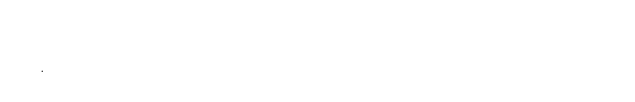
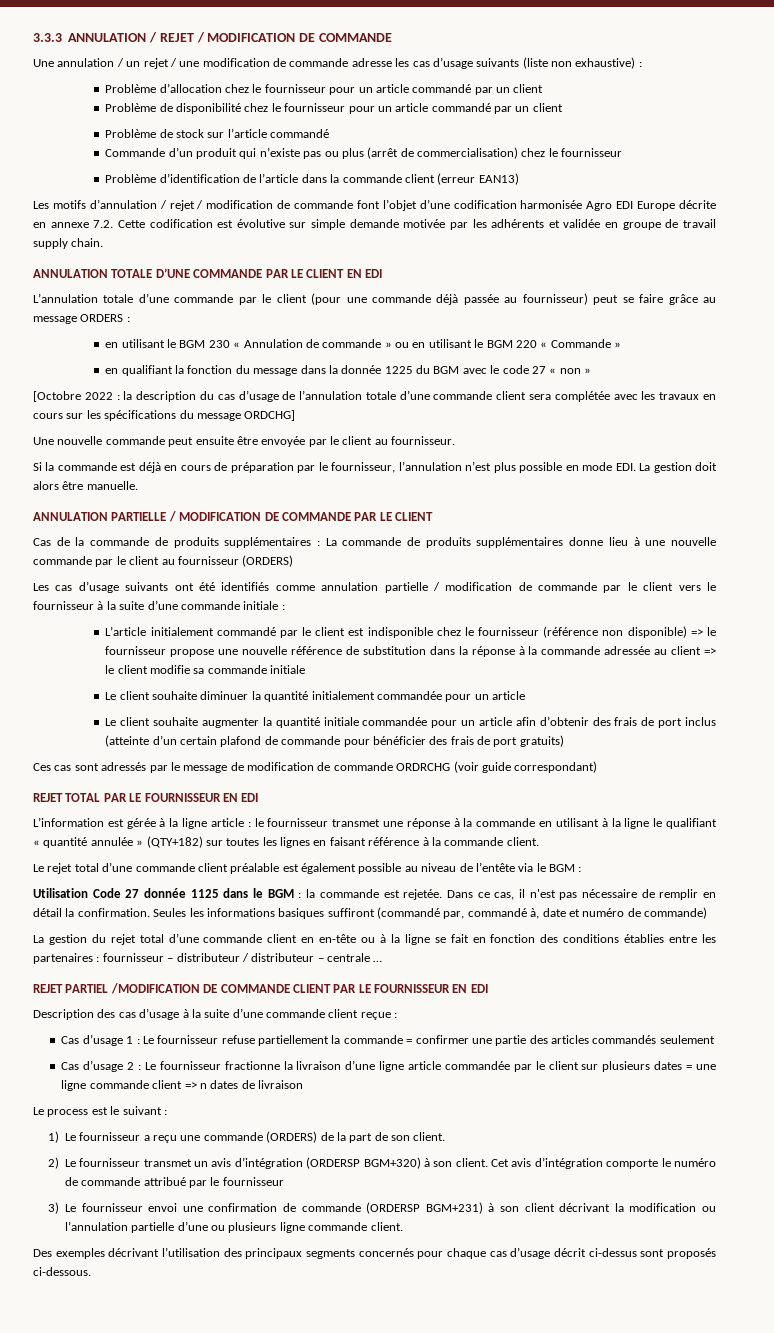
- .
+ 3.3.3 ANNULATION / REJET / MODIFICATION DE COMMANDE
+ Une annulation / un rejet / une modification de commande adresse les cas d’usage suivants (liste non exhaustive) :
+ Problème d’allocation chez le fournisseur pour un article commandé par un client
+ Problème de disponibilité chez le fournisseur pour un article commandé par un client
+ Problème de stock sur l’article commandé
+ Commande d’un produit qui n’existe pas ou plus (arrêt de commercialisation) chez le fournisseur
+ Problème d’identification de l’article dans la commande client (erreur EAN13)
+ Les motifs d’annulation / rejet / modification de commande font l’objet d’une codification harmonisée Agro EDI Europe décrite en annexe 7.2. Cette codification est évolutive sur simple demande motivée par les adhérents et validée en groupe de travail supply chain.
+ ANNULATION TOTALE D’UNE COMMANDE PAR LE CLIENT EN EDI
+ L’annulation totale d’une commande par le client (pour une commande déjà passée au fournisseur) peut se faire grâce au message ORDERS :
+ en utilisant le BGM 230 « Annulation de commande » ou en utilisant le BGM 220 « Commande »
+ en qualifiant la fonction du message dans la donnée 1225 du BGM avec le code 27 « non »
+ [Octobre 2022 : la description du cas d’usage de l’annulation totale d’une commande client sera complétée avec les travaux en cours sur les spécifications du message ORDCHG]
+ Une nouvelle commande peut ensuite être envoyée par le client au fournisseur.
+ Si la commande est déjà en cours de préparation par le fournisseur, l’annulation n’est plus possible en mode EDI. La gestion doit alors être manuelle.
+ ANNULATION PARTIELLE / MODIFICATION DE COMMANDE PAR LE CLIENT
+ Cas de la commande de produits supplémentaires : La commande de produits supplémentaires donne lieu à une nouvelle commande par le client au fournisseur (ORDERS)
+ Les cas d’usage suivants ont été identifiés comme annulation partielle / modification de commande par le client vers le fournisseur à la suite d’une commande initiale :
+ L’article initialement commandé par le client est indisponible chez le fournisseur (référence non disponible) => le fournisseur propose une nouvelle référence de substitution dans la réponse à la commande adressée au client => le client modifie sa commande initiale
+ Le client souhaite diminuer la quantité initialement commandée pour un article
+ Le client souhaite augmenter la quantité initiale commandée pour un article afin d’obtenir des frais de port inclus (atteinte d’un certain plafond de commande pour bénéficier des frais de port gratuits)
+ Ces cas sont adressés par le message de modification de commande ORDRCHG (voir guide correspondant)
+ REJET TOTAL PAR LE FOURNISSEUR EN EDI
+ L’information est gérée à la ligne article : le fournisseur transmet une réponse à la commande en utilisant à la ligne le qualifiant « quantité annulée » (QTY+182) sur toutes les lignes en faisant référence à la commande client.
+ Le rejet total d’une commande client préalable est également possible au niveau de l’entête via le BGM :
+ Utilisation Code 27 donnée 1125 dans le BGM : la commande est rejetée. Dans ce cas, il n'est pas nécessaire de remplir en détail la confirmation. Seules les informations basiques suffiront (commandé par, commandé à, date et numéro de commande)
+ La gestion du rejet total d’une commande client en en-tête ou à la ligne se fait en fonction des conditions établies entre les partenaires : fournisseur – distributeur / distributeur – centrale …
+ REJET PARTIEL /MODIFICATION DE COMMANDE CLIENT PAR LE FOURNISSEUR EN EDI
+ Description des cas d’usage à la suite d’une commande client reçue :
+ Cas d’usage 1 : Le fournisseur refuse partiellement la commande = confirmer une partie des articles commandés seulement
+ Cas d’usage 2 : Le fournisseur fractionne la livraison d’une ligne article commandée par le client sur plusieurs dates = une ligne commande client => n dates de livraison
+ Le process est le suivant :
+ 1) Le fournisseur a reçu une commande (ORDERS) de la part de son client.
+ 2) Le fournisseur transmet un avis d’intégration (ORDERSP BGM+320) à son client. Cet avis d’intégration comporte le numéro de commande attribué par le fournisseur
+ 3) Le fournisseur envoi une confirmation de commande (ORDERSP BGM+231) à son client décrivant la modification ou l’annulation partielle d’une ou plusieurs ligne commande client.
+ Des exemples décrivant l’utilisation des principaux segments concernés pour chaque cas d’usage décrit ci-dessus sont proposés ci-dessous.

